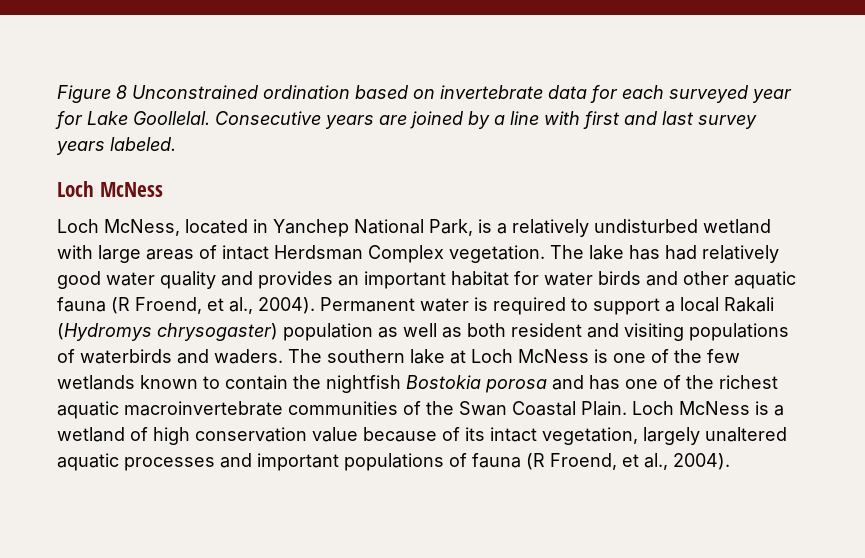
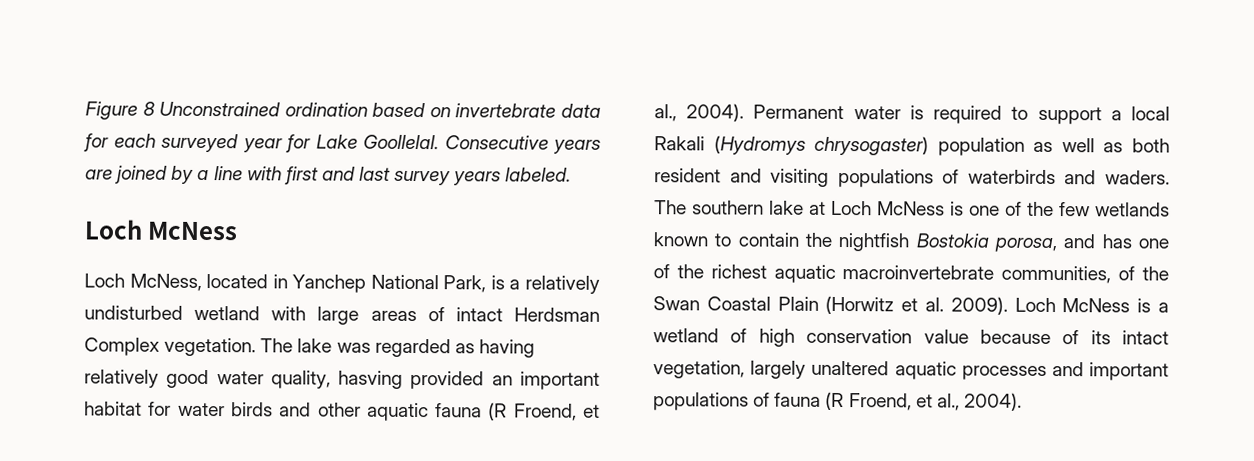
- The lake has had relatively good water quality and provides an important habitat for water birds and other aquatic fauna (R Froend, et al., 2004).
+ The lake was regarded as having relatively good water quality, hasving provided an important habitat for water birds and other aquatic fauna (R Froend, et al., 2004).
- The southern lake at Loch McNess is one of the few wetlands known to contain the nightfish Bostokia porosa and has one of the richest aquatic macroinvertebrate communities of the Swan Coastal Plain.
+ The southern lake at Loch McNess is one of the few wetlands known to contain the nightfish Bostokia porosa, and has one of the richest aquatic macroinvertebrate communities, of the Swan Coastal Plain (Horwitz et al. 2009).

